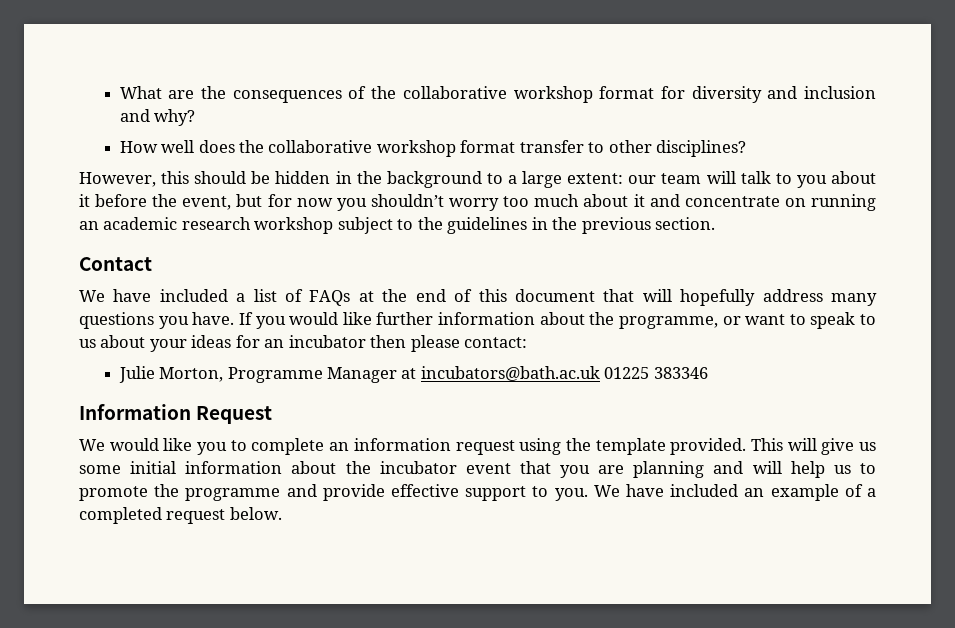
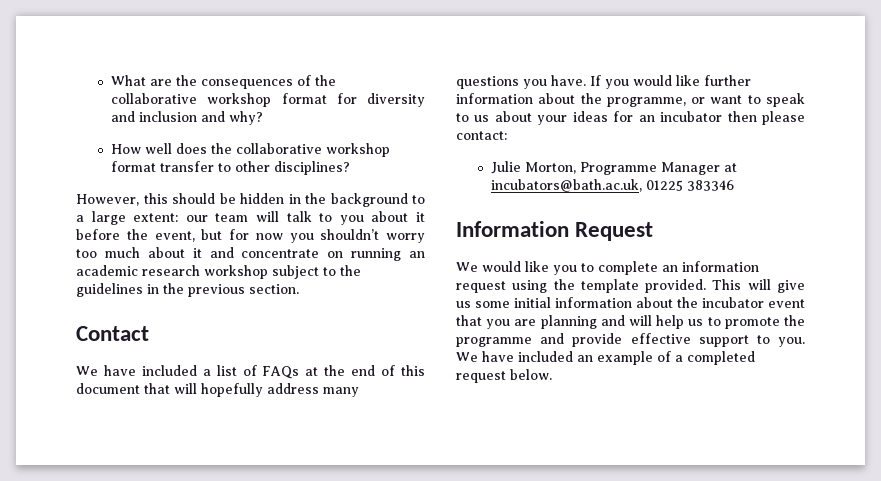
- Julie Morton, Programme Manager at incubators@bath.ac.uk 01225 383346
+ Julie Morton, Programme Manager at incubators@bath.ac.uk, 01225 383346

